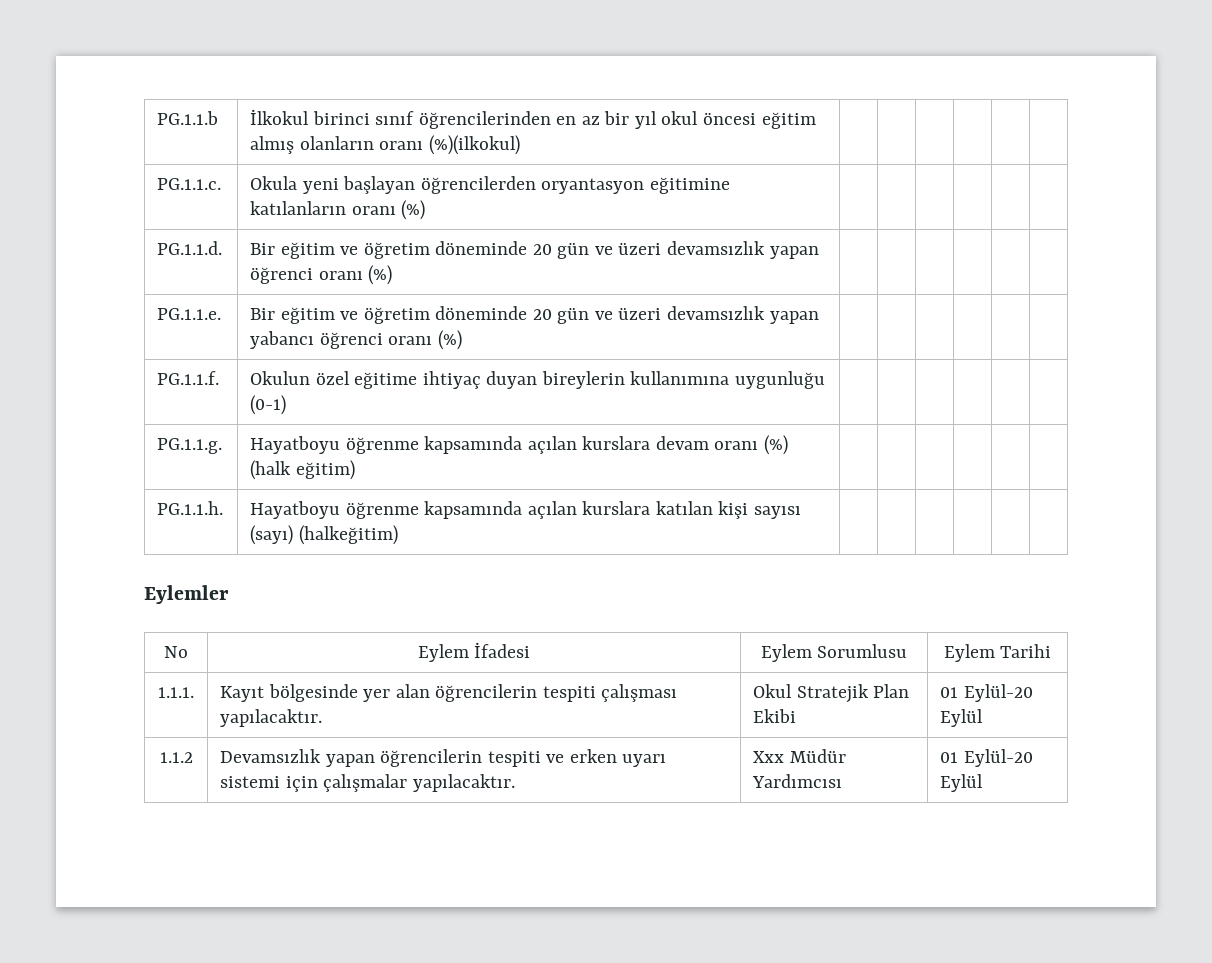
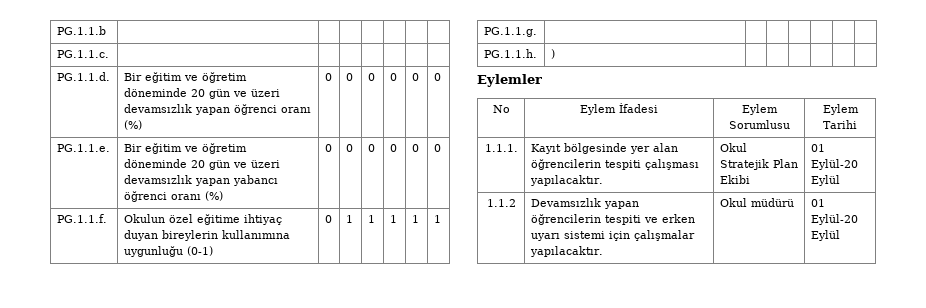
- PG.1.1.b | İlkokul birinci sınıf öğrencilerinden en az bir yıl okul öncesi eğitim almış olanların oranı (%)(ilkokul) | | | | | |
- PG.1.1.c. | Okula yeni başlayan öğrencilerden oryantasyon eğitimine katılanların oranı (%) | | | | | |
+ PG.1.1.b | | | | | | |
+ PG.1.1.c. | | | | | | |
- PG.1.1.d. | Bir eğitim ve öğretim döneminde 20 gün ve üzeri devamsızlık yapan öğrenci oranı (%) | | | | | |
+ PG.1.1.d. | Bir eğitim ve öğretim döneminde 20 gün ve üzeri devamsızlık yapan öğrenci oranı (%) | 0 | 0 | 0 | 0 | 0 | 0
- PG.1.1.e. | Bir eğitim ve öğretim döneminde 20 gün ve üzeri devamsızlık yapan yabancı öğrenci oranı (%) | | | | | |
+ PG.1.1.e. | Bir eğitim ve öğretim döneminde 20 gün ve üzeri devamsızlık yapan yabancı öğrenci oranı (%) | 0 | 0 | 0 | 0 | 0 | 0
- PG.1.1.f. | Okulun özel eğitime ihtiyaç duyan bireylerin kullanımına uygunluğu (0-1) | | | | | |
- PG.1.1.g. | Hayatboyu öğrenme kapsamında açılan kurslara devam oranı (%) (halk eğitim) | | | | | |
- PG.1.1.h. | Hayatboyu öğrenme kapsamında açılan kurslara katılan kişi sayısı (sayı) (halkeğitim) | | | | | |
+ PG.1.1.f. | Okulun özel eğitime ihtiyaç duyan bireylerin kullanımına uygunluğu (0-1) | 0 | 1 | 1 | 1 | 1 | 1
+ PG.1.1.g. | | | | | | |
+ PG.1.1.h. | ) | | | | | |
- 1.1.2 | Devamsızlık yapan öğrencilerin tespiti ve erken uyarı sistemi için çalışmalar yapılacaktır. | Xxx Müdür Yardımcısı | 01 Eylül-20 Eylül
+ 1.1.2 | Devamsızlık yapan öğrencilerin tespiti ve erken uyarı sistemi için çalışmalar yapılacaktır. | Okul müdürü | 01 Eylül-20 Eylül

